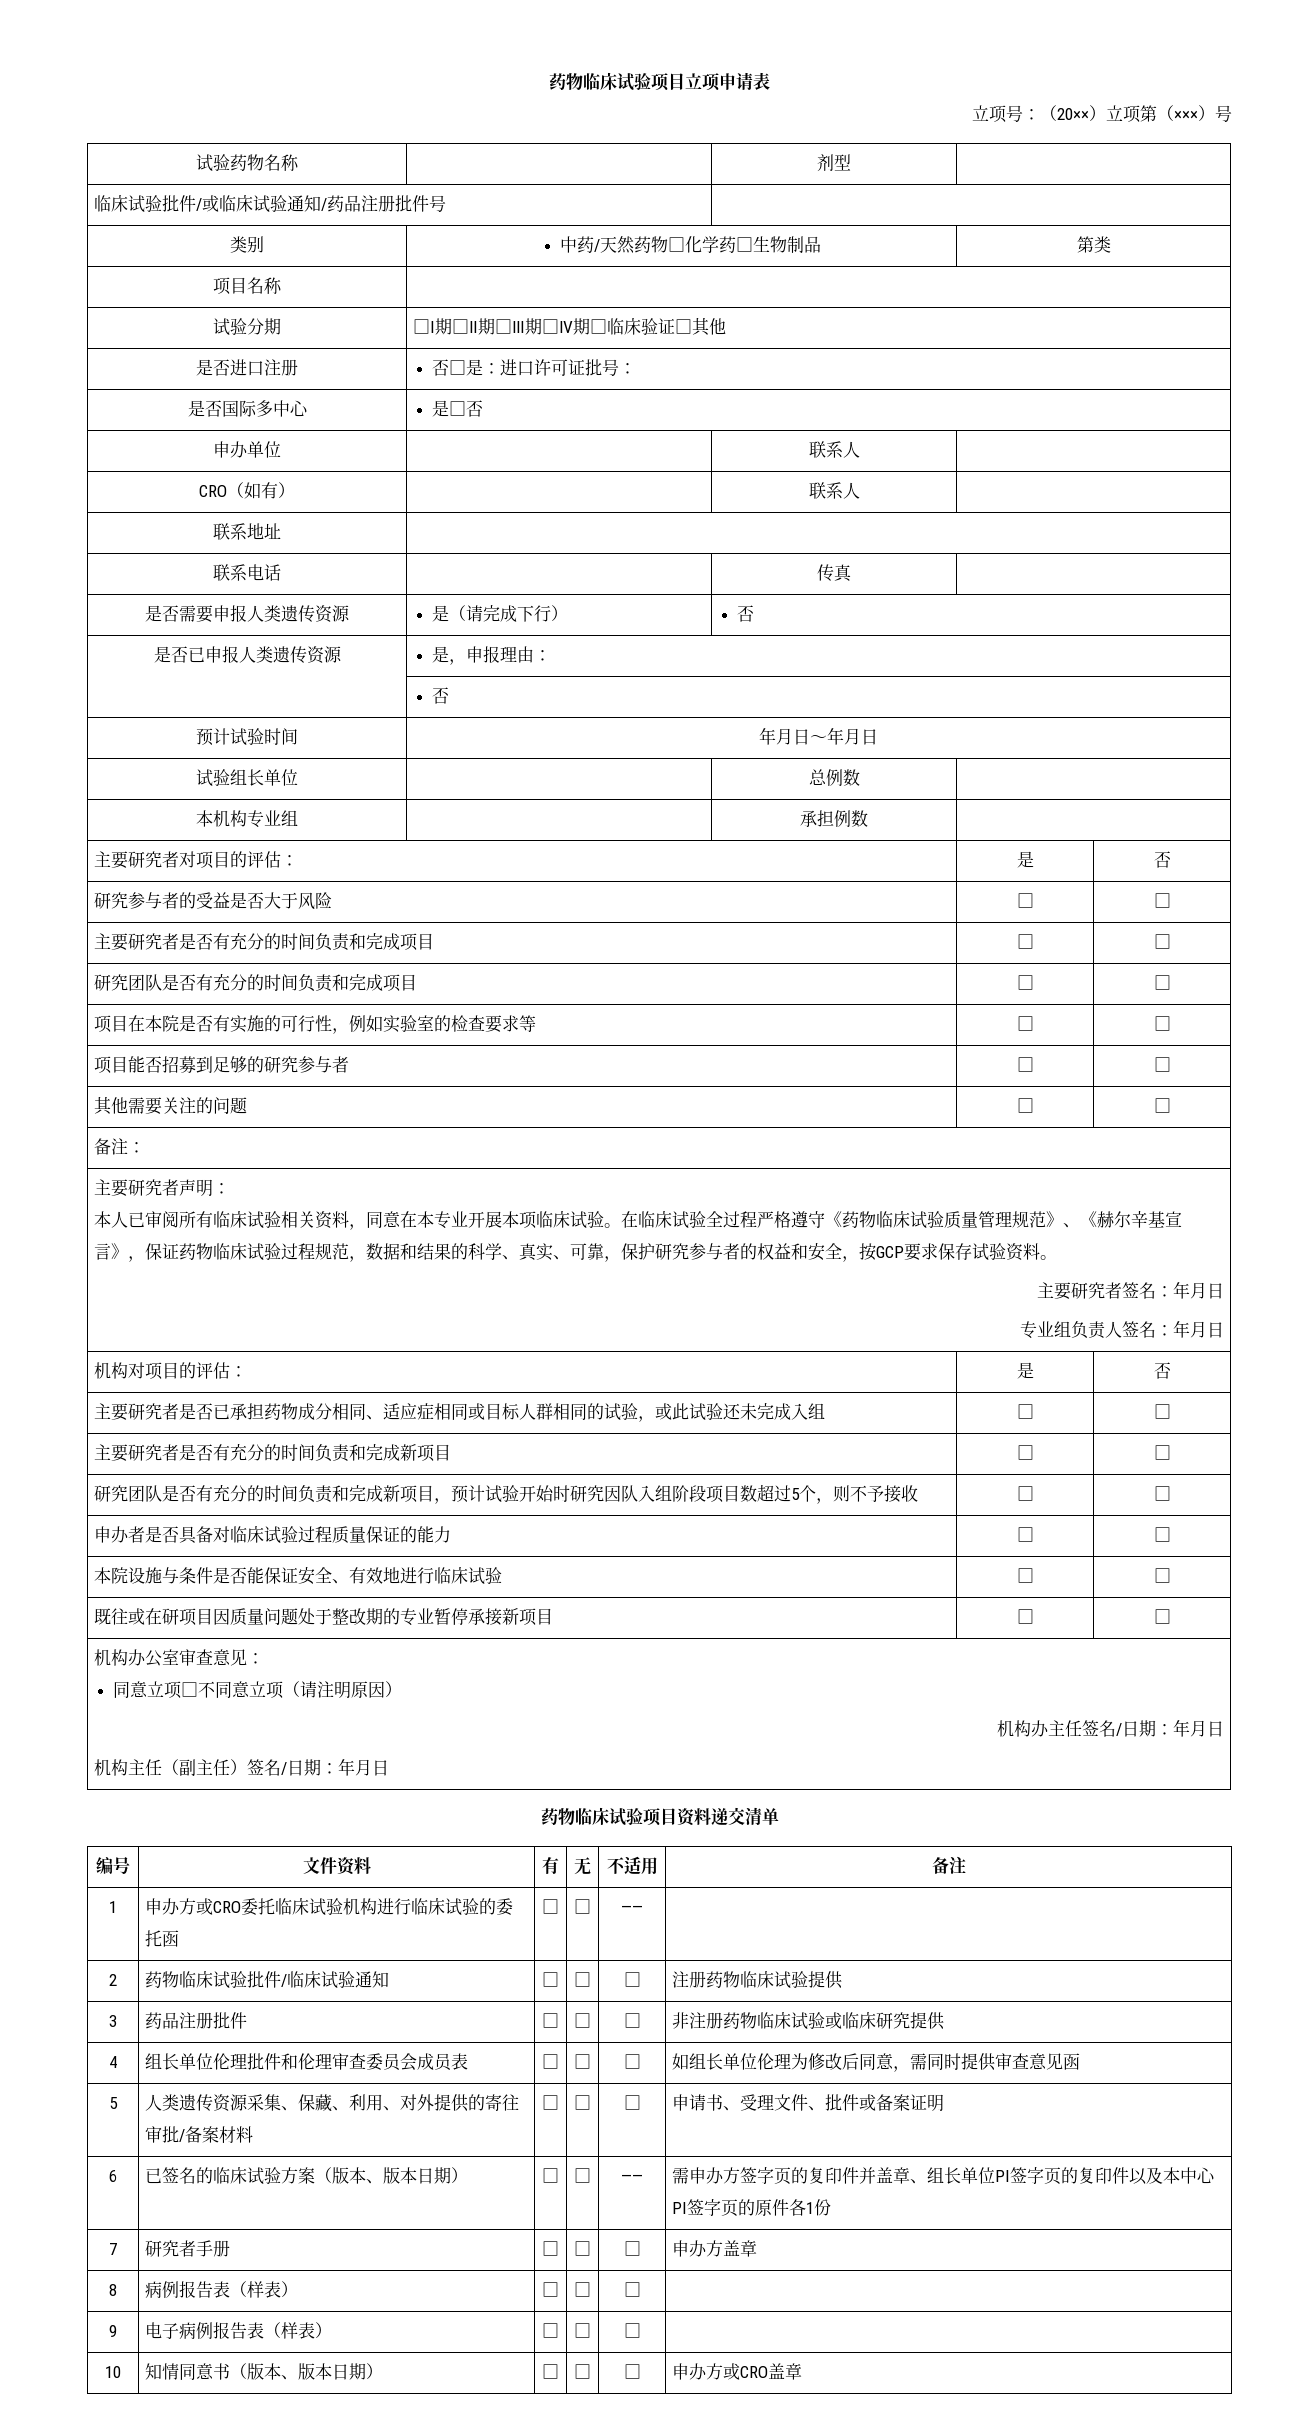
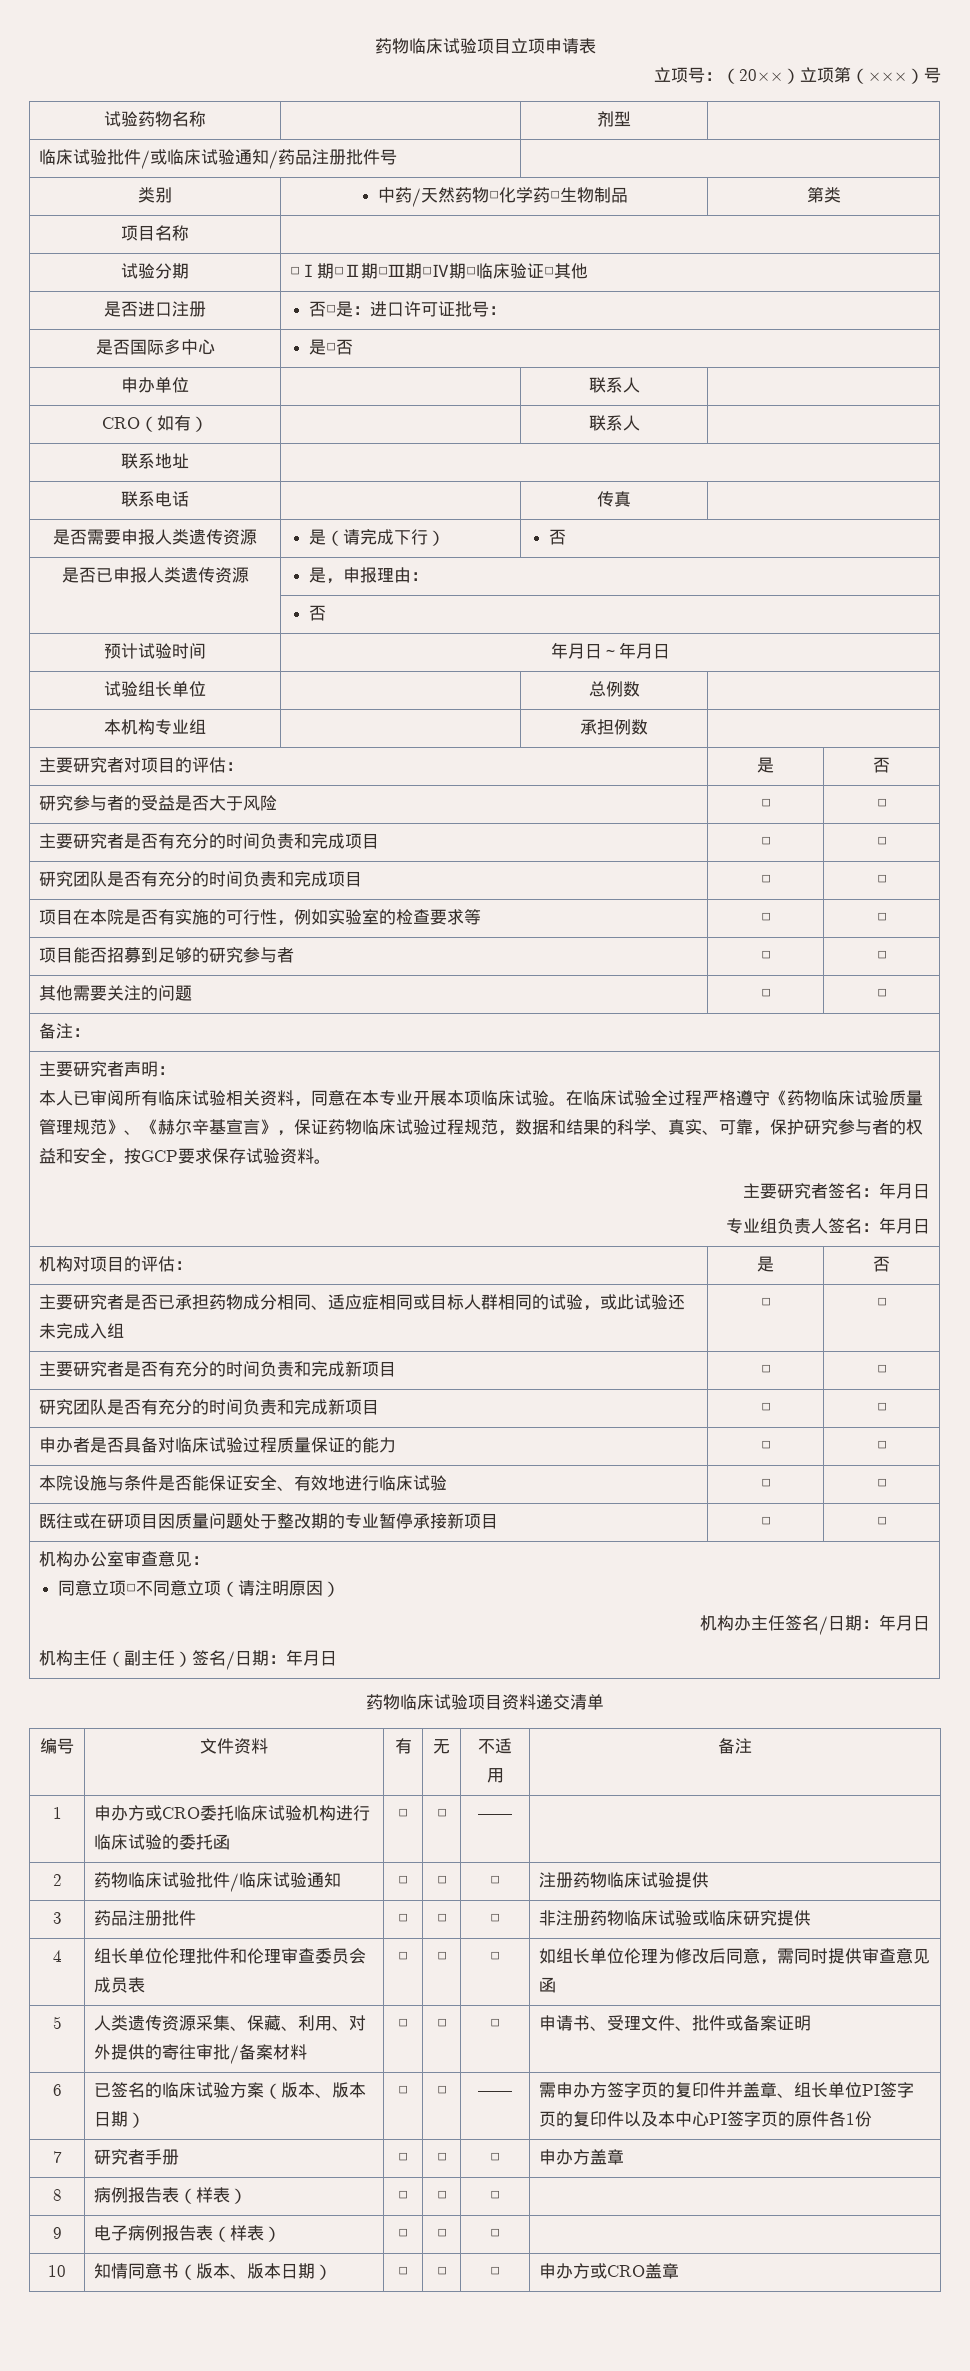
- 研究团队是否有充分的时间负责和完成新项目，预计试验开始时研究因队入组阶段项目数超过5个，则不予接收 | □ | □
+ 研究团队是否有充分的时间负责和完成新项目 | □ | □

